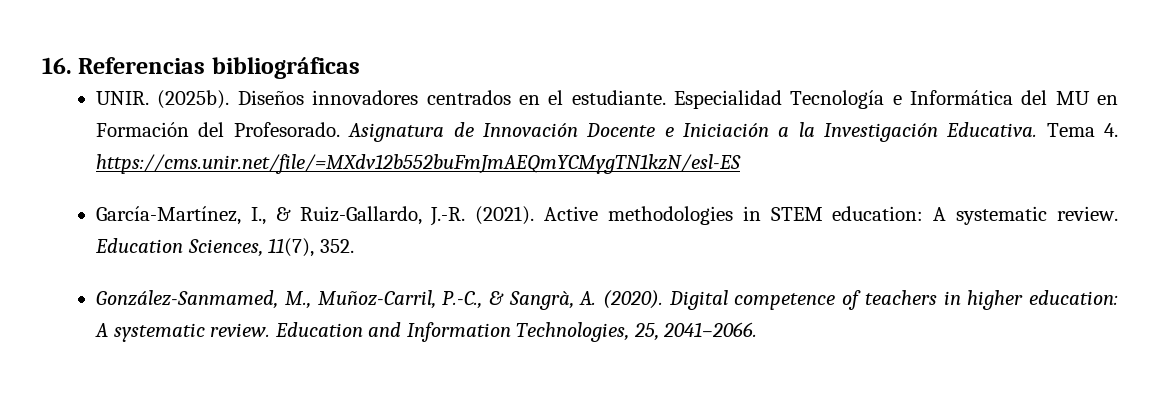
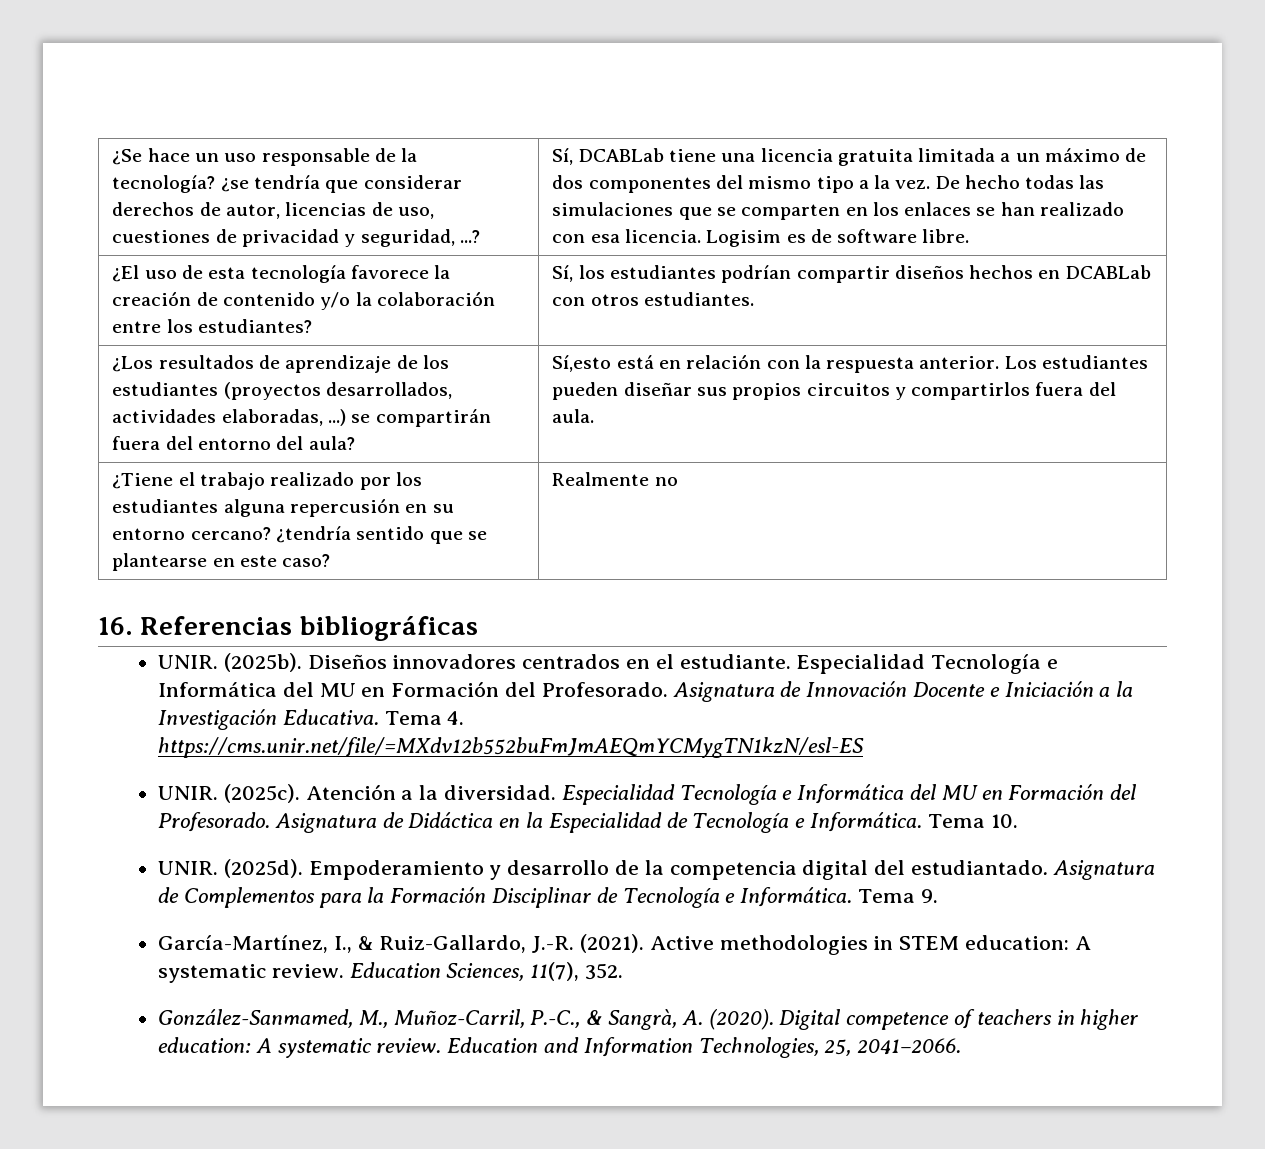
+ ¿Se hace un uso responsable de la tecnología? ¿se tendría que considerar derechos de autor, licencias de uso, cuestiones de privacidad y seguridad, ...? | Sí, DCABLab tiene una licencia gratuita limitada a un máximo de dos componentes del mismo tipo a la vez. De hecho todas las simulaciones que se comparten en los enlaces se han realizado con esa licencia. Logisim es de software libre.
+ ¿El uso de esta tecnología favorece la creación de contenido y/o la colaboración entre los estudiantes? | Sí, los estudiantes podrían compartir diseños hechos en DCABLab con otros estudiantes.
+ ¿Los resultados de aprendizaje de los estudiantes (proyectos desarrollados, actividades elaboradas, ...) se compartirán fuera del entorno del aula? | Sí,esto está en relación con la respuesta anterior. Los estudiantes pueden diseñar sus propios circuitos y compartirlos fuera del aula.
+ ¿Tiene el trabajo realizado por los estudiantes alguna repercusión en su entorno cercano? ¿tendría sentido que se plantearse en este caso? | Realmente no
+ UNIR. (2025c). Atención a la diversidad. Especialidad Tecnología e Informática del MU en Formación del Profesorado. Asignatura de Didáctica en la Especialidad de Tecnología e Informática. Tema 10.
+ UNIR. (2025d). Empoderamiento y desarrollo de la competencia digital del estudiantado. Asignatura de Complementos para la Formación Disciplinar de Tecnología e Informática. Tema 9.

